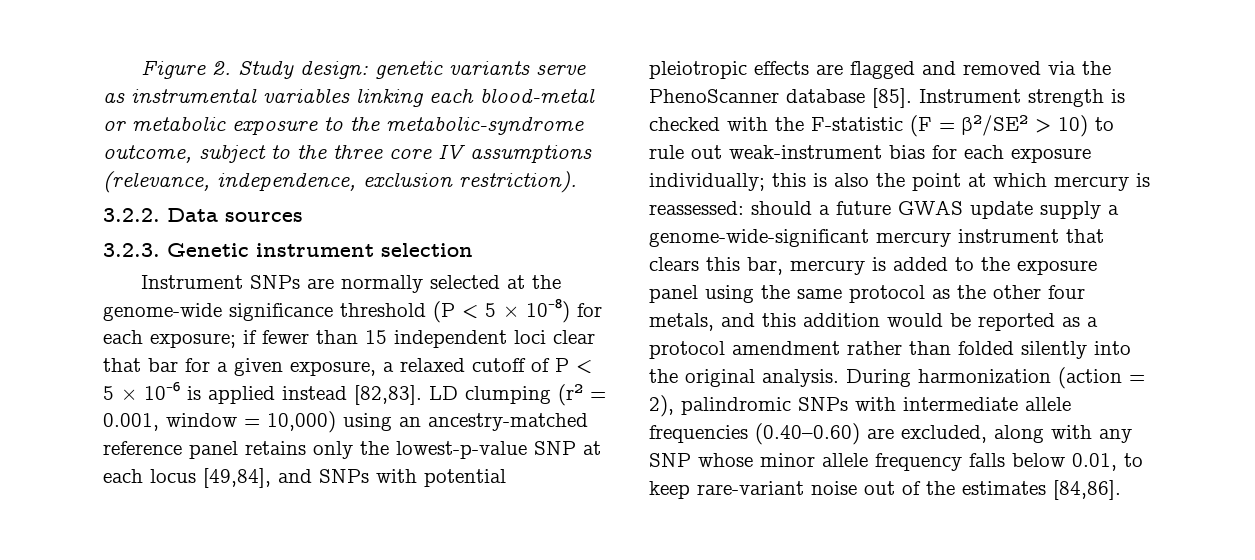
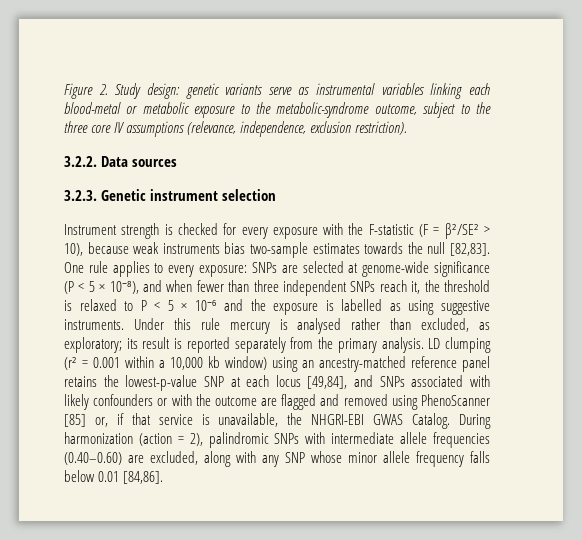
- Instrument SNPs are normally selected at the genome-wide significance threshold (P < 5 × 10⁻⁸) for each exposure; if fewer than 15 independent loci clear that bar for a given exposure, a relaxed cutoff of P < 5 × 10⁻⁶ is applied instead [82,83]. LD clumping (r² = 0.001, window = 10,000) using an ancestry-matched reference panel retains only the lowest-p-value SNP at each locus [49,84], and SNPs with potential pleiotropic effects are flagged and removed via the PhenoScanner database [85]. Instrument strength is checked with the F-statistic (F = β²/SE² > 10) to rule out weak-instrument bias for each exposure individually; this is also the point at which mercury is reassessed: should a future GWAS update supply a genome-wide-significant mercury instrument that clears this bar, mercury is added to the exposure panel using the same protocol as the other four metals, and this addition would be reported as a protocol amendment rather than folded silently into the original analysis.
+ Instrument strength is checked for every exposure with the F-statistic (F = β²/SE² > 10), because weak instruments bias two-sample estimates towards the null [82,83]. One rule applies to every exposure: SNPs are selected at genome-wide significance (P < 5 × 10⁻⁸), and when fewer than three independent SNPs reach it, the threshold is relaxed to P < 5 × 10⁻⁶ and the exposure is labelled as using suggestive instruments. Under this rule mercury is analysed rather than excluded, as exploratory; its result is reported separately from the primary analysis. LD clumping (r² = 0.001 within a 10,000 kb window) using an ancestry-matched reference panel retains the lowest-p-value SNP at each locus [49,84], and SNPs associated with likely confounders or with the outcome are flagged and removed using PhenoScanner [85] or, if that service is unavailable, the NHGRI-EBI GWAS Catalog.
- During harmonization (action = 2), palindromic SNPs with intermediate allele frequencies (0.40–0.60) are excluded, along with any SNP whose minor allele frequency falls below 0.01, to keep rare-variant noise out of the estimates [84,86].
+ During harmonization (action = 2), palindromic SNPs with intermediate allele frequencies (0.40–0.60) are excluded, along with any SNP whose minor allele frequency falls below 0.01 [84,86].

